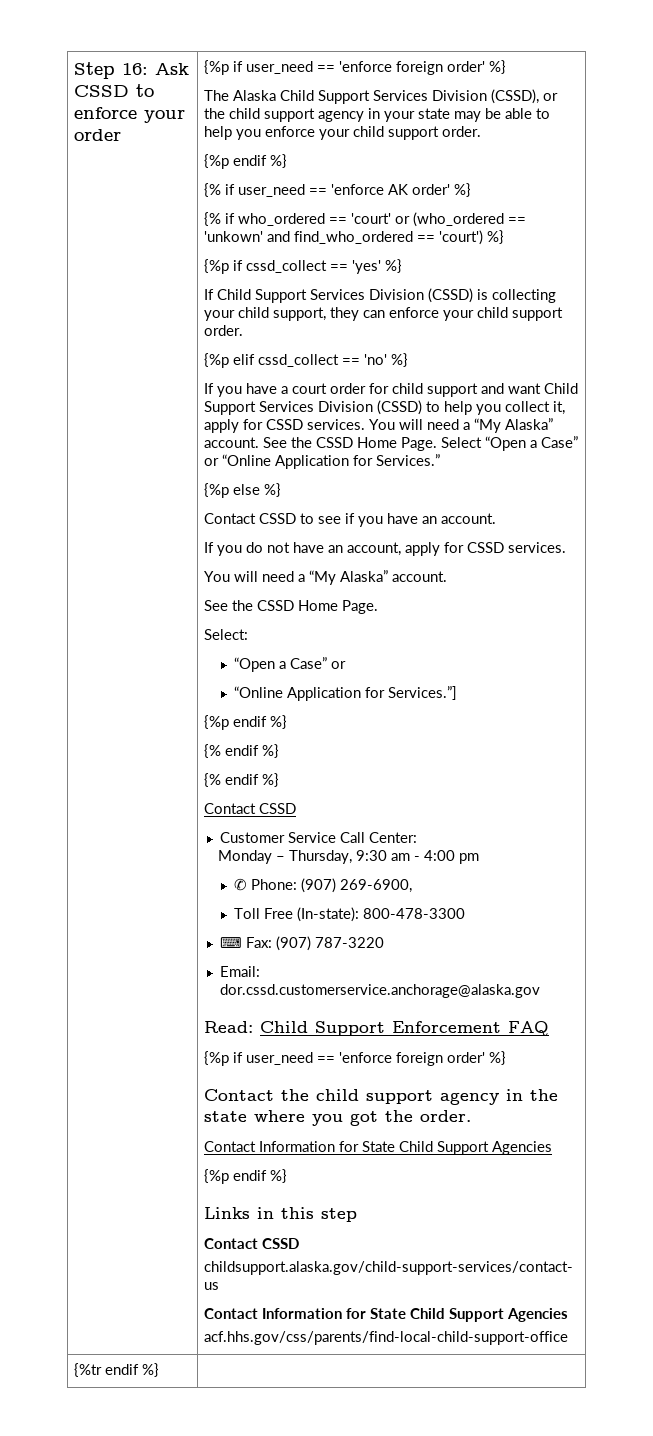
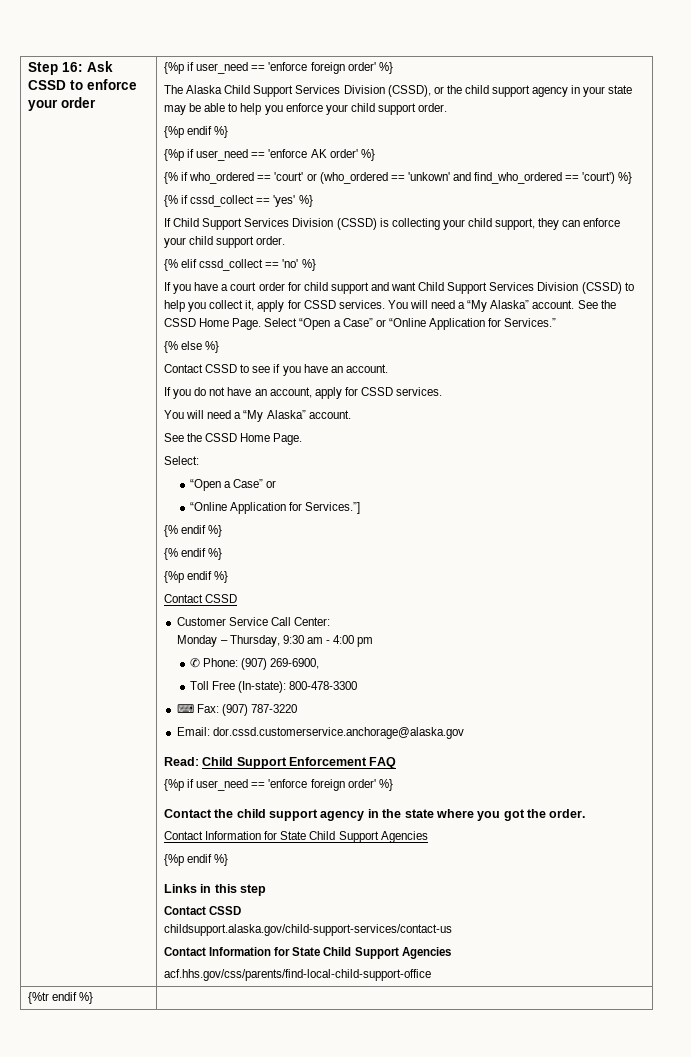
- {% if user_need == 'enforce AK order' %}
+ {%p if user_need == 'enforce AK order' %}
- {%p if cssd_collect == 'yes' %}
+ {% if cssd_collect == 'yes' %}
- {%p elif cssd_collect == 'no' %}
+ {% elif cssd_collect == 'no' %}
- {%p else %}
+ {% else %}
  “Online Application for Services.”]
- {%p endif %}
  {% endif %}
  {% endif %}
+ {%p endif %}

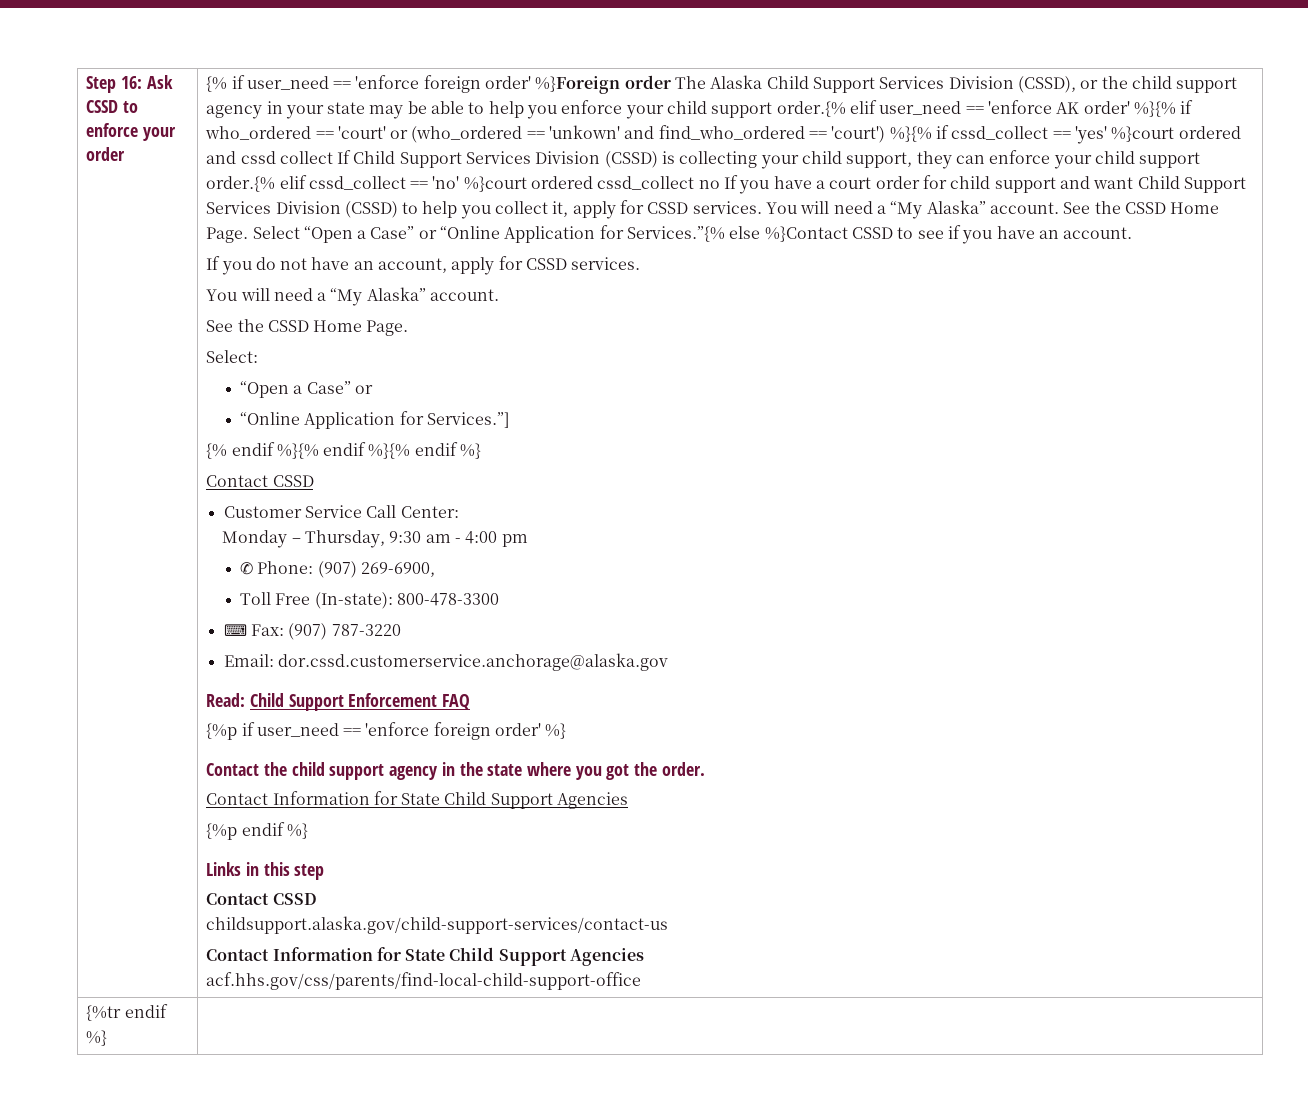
- Ask CSSD to enforce your order | {%p if user_need == 'enforce foreign order' %}
- The Alaska Child Support Services Division (CSSD), or the child support agency in your state may be able to help you enforce your child support order.
- {%p endif %}
- {%p if user_need == 'enforce AK order' %}
- {% if who_ordered == 'court' or (who_ordered == 'unkown' and find_who_ordered == 'court') %}
- {% if cssd_collect == 'yes' %}
- If Child Support Services Division (CSSD) is collecting your child support, they can enforce your child support order.
- {% elif cssd_collect == 'no' %}
- If you have a court order for child support and want Child Support Services Division (CSSD) to help you collect it, apply for CSSD services.
+ Ask CSSD to enforce your order | {% if user_need == 'enforce foreign order' %}Foreign order The Alaska Child Support Services Division (CSSD), or the child support agency in your state may be able to help you enforce your child support order.{% elif user_need == 'enforce AK order' %}{% if who_ordered == 'court' or (who_ordered == 'unkown' and find_who_ordered == 'court') %}{% if cssd_collect == 'yes' %}court ordered and cssd collect If Child Support Services Division (CSSD) is collecting your child support, they can enforce your child support order.{% elif cssd_collect == 'no' %}court ordered cssd_collect no If you have a court order for child support and want Child Support Services Division (CSSD) to help you collect it, apply for CSSD services.
- Select “Open a Case” or “Online Application for Services.”
- {% else %}
- Contact CSSD to see if you have an account.
+ Select “Open a Case” or “Online Application for Services.”{% else %}Contact CSSD to see if you have an account.
  “Online Application for Services.”]
- {% endif %}
- {% endif %}
- {%p endif %}
+ {% endif %}{% endif %}{% endif %}

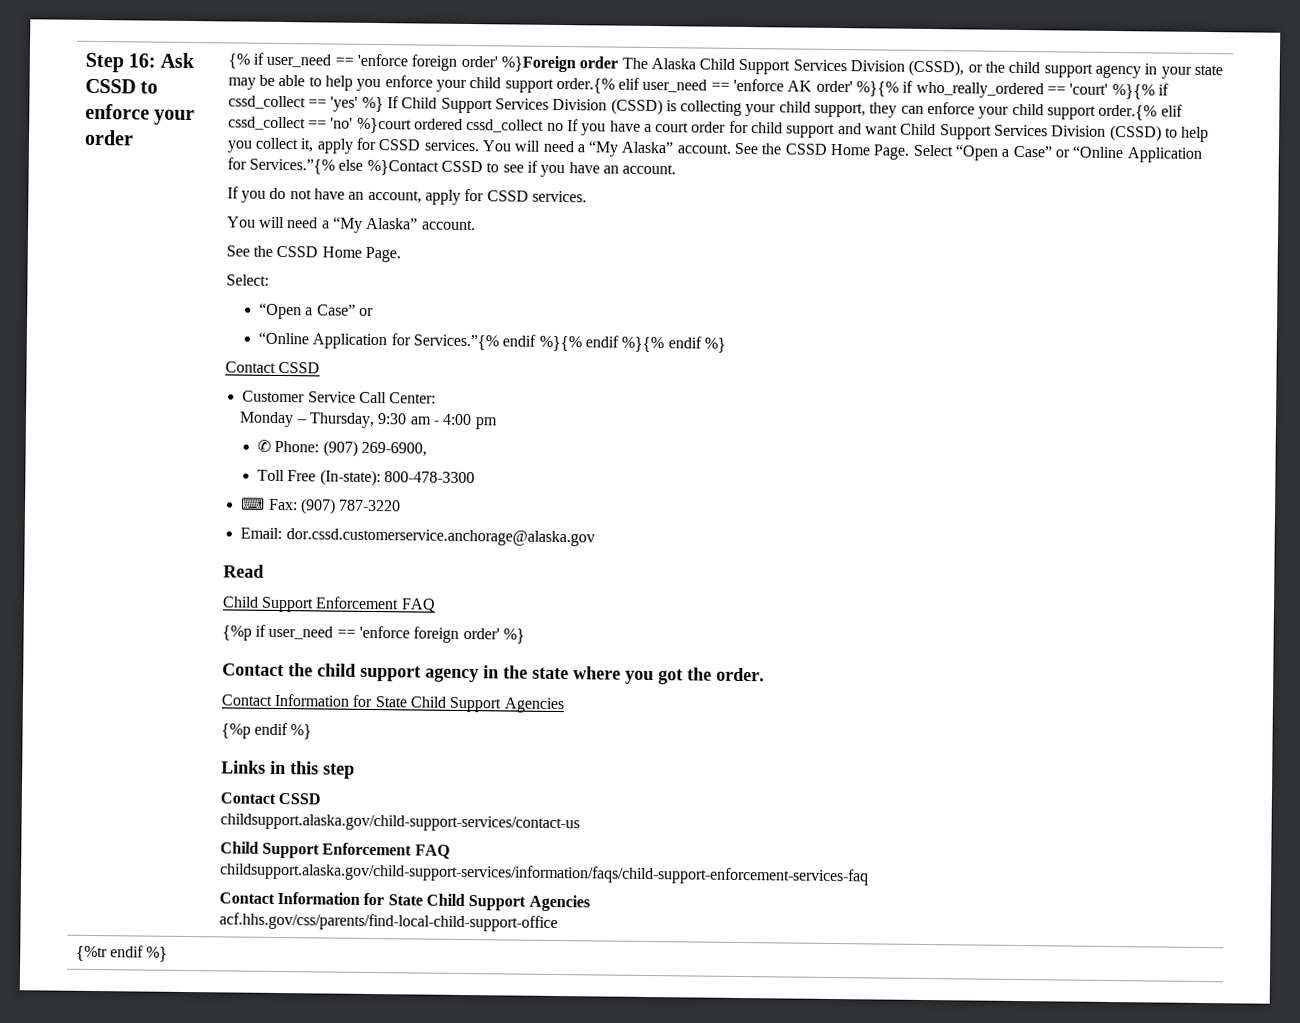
- {% if user_need == 'enforce foreign order' %}Foreign order The Alaska Child Support Services Division (CSSD), or the child support agency in your state may be able to help you enforce your child support order.{% elif user_need == 'enforce AK order' %}{% if who_ordered == 'court' or (who_ordered == 'unkown' and find_who_ordered == 'court') %}{% if cssd_collect == 'yes' %}court ordered and cssd collect If Child Support Services Division (CSSD) is collecting your child support, they can enforce your child support order.{% elif cssd_collect == 'no' %}court ordered cssd_collect no If you have a court order for child support and want Child Support Services Division (CSSD) to help you collect it, apply for CSSD services.
+ {% if user_need == 'enforce foreign order' %}Foreign order The Alaska Child Support Services Division (CSSD), or the child support agency in your state may be able to help you enforce your child support order.{% elif user_need == 'enforce AK order' %}{% if who_really_ordered == 'court' %}{% if cssd_collect == 'yes' %} If Child Support Services Division (CSSD) is collecting your child support, they can enforce your child support order.{% elif cssd_collect == 'no' %}court ordered cssd_collect no If you have a court order for child support and want Child Support Services Division (CSSD) to help you collect it, apply for CSSD services.
- “Online Application for Services.”]
- {% endif %}{% endif %}{% endif %}
+ “Online Application for Services.”{% endif %}{% endif %}{% endif %}
- Read: Child Support Enforcement FAQ
+ Read
+ Child Support Enforcement FAQ
  childsupport.alaska.gov/child-support-services/contact-us
+ Child Support Enforcement FAQ
+ childsupport.alaska.gov/child-support-services/information/faqs/child-support-enforcement-services-faq

